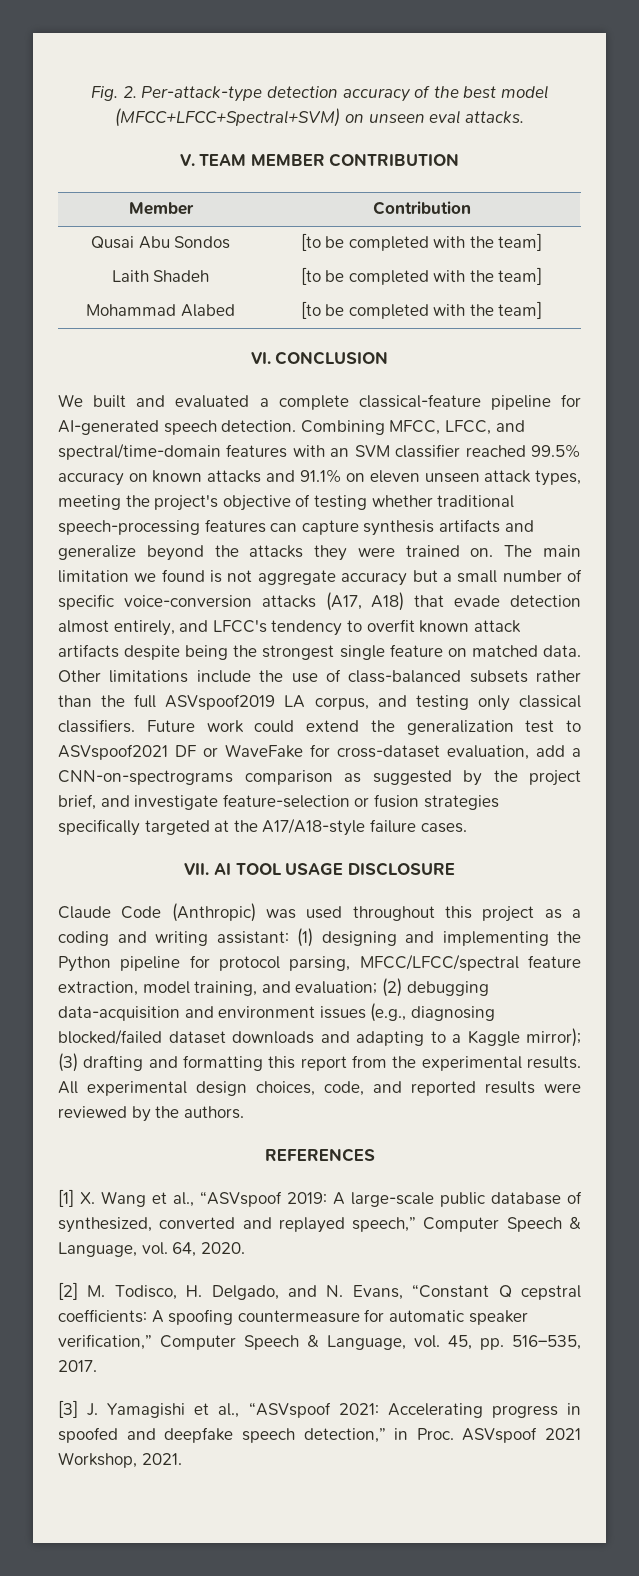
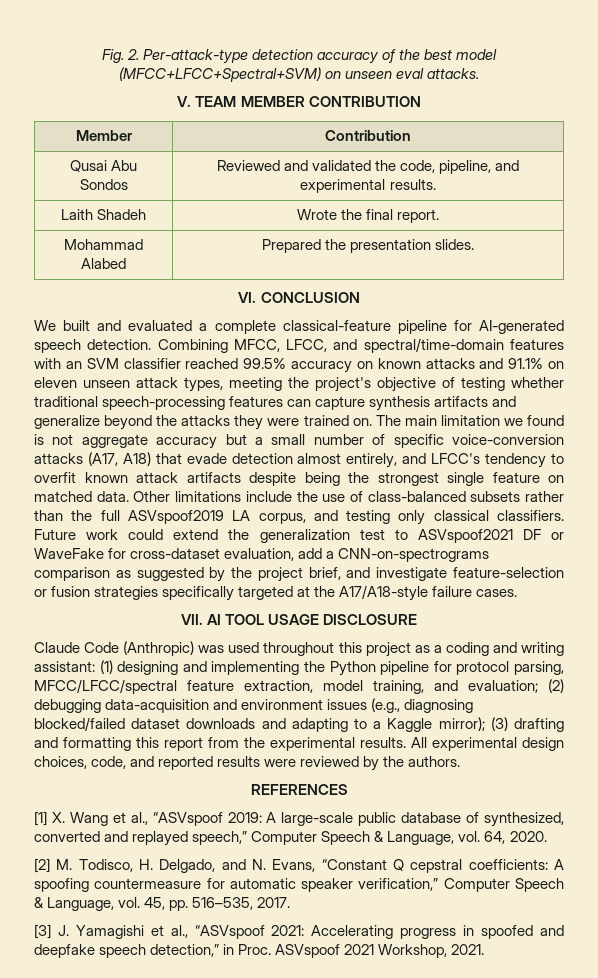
- Qusai Abu Sondos | [to be completed with the team]
- Laith Shadeh | [to be completed with the team]
- Mohammad Alabed | [to be completed with the team]
+ Qusai Abu Sondos | Reviewed and validated the code, pipeline, and experimental results.
+ Laith Shadeh | Wrote the final report.
+ Mohammad Alabed | Prepared the presentation slides.

